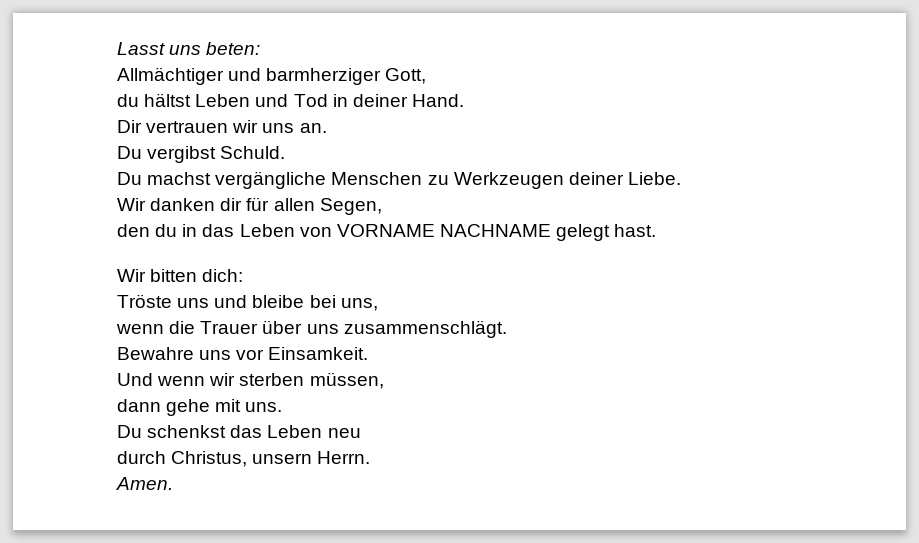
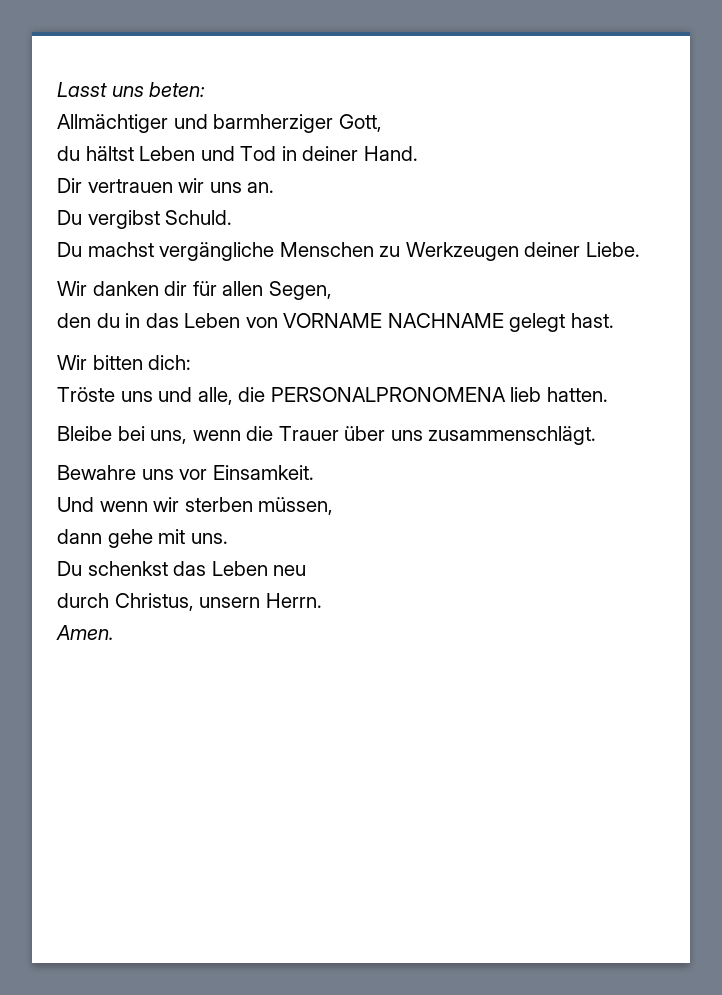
- Tröste uns und bleibe bei uns,
- wenn die Trauer über uns zusammenschlägt.
+ Tröste uns und alle, die PERSONALPRONOMENA lieb hatten.
+ Bleibe bei uns, wenn die Trauer über uns zusammenschlägt.

